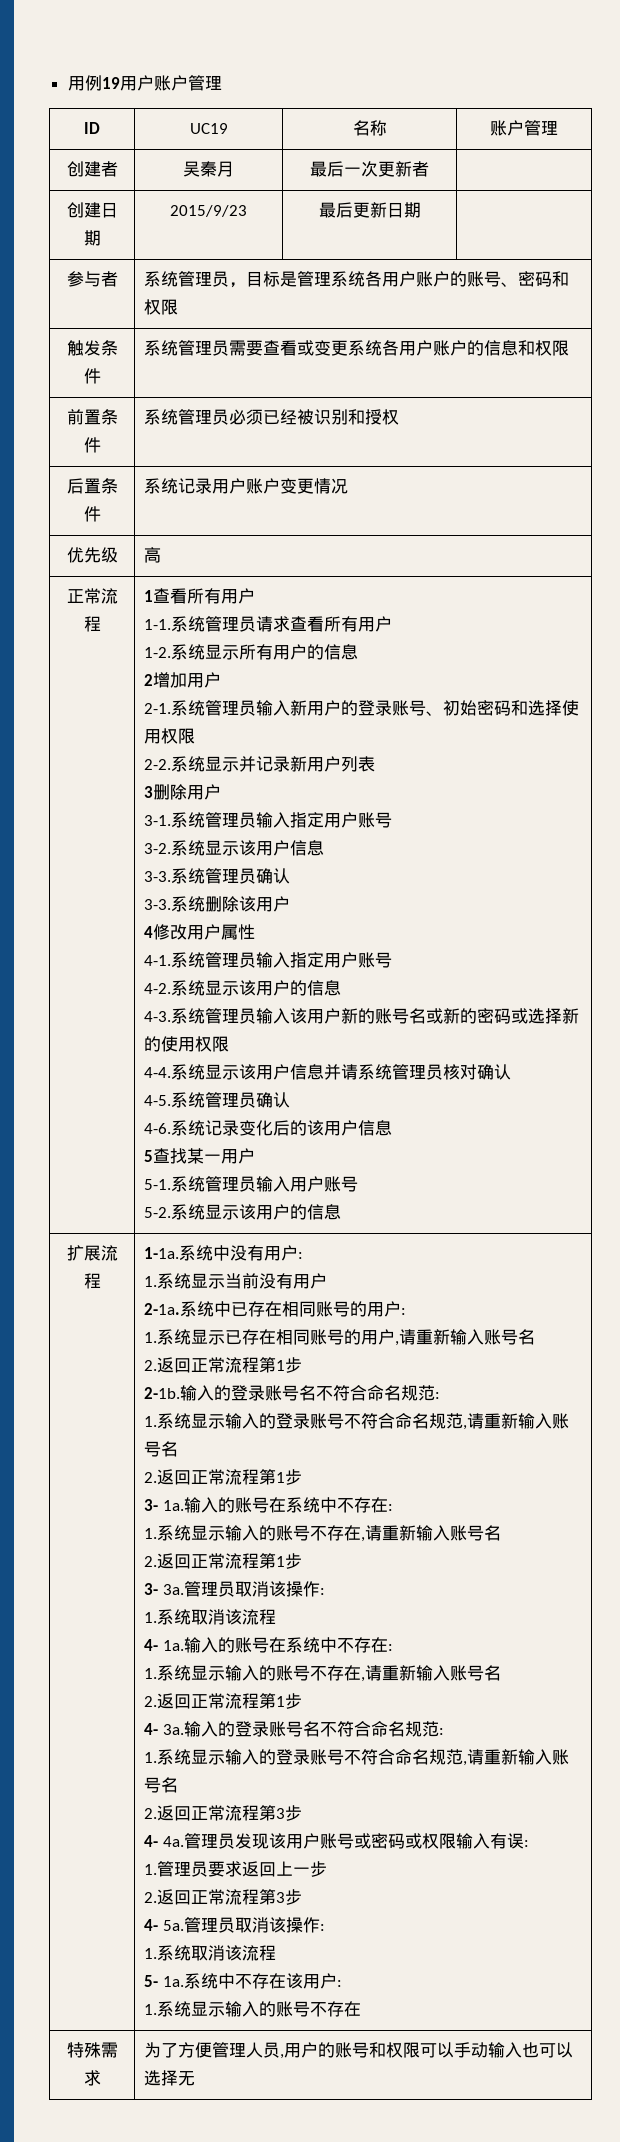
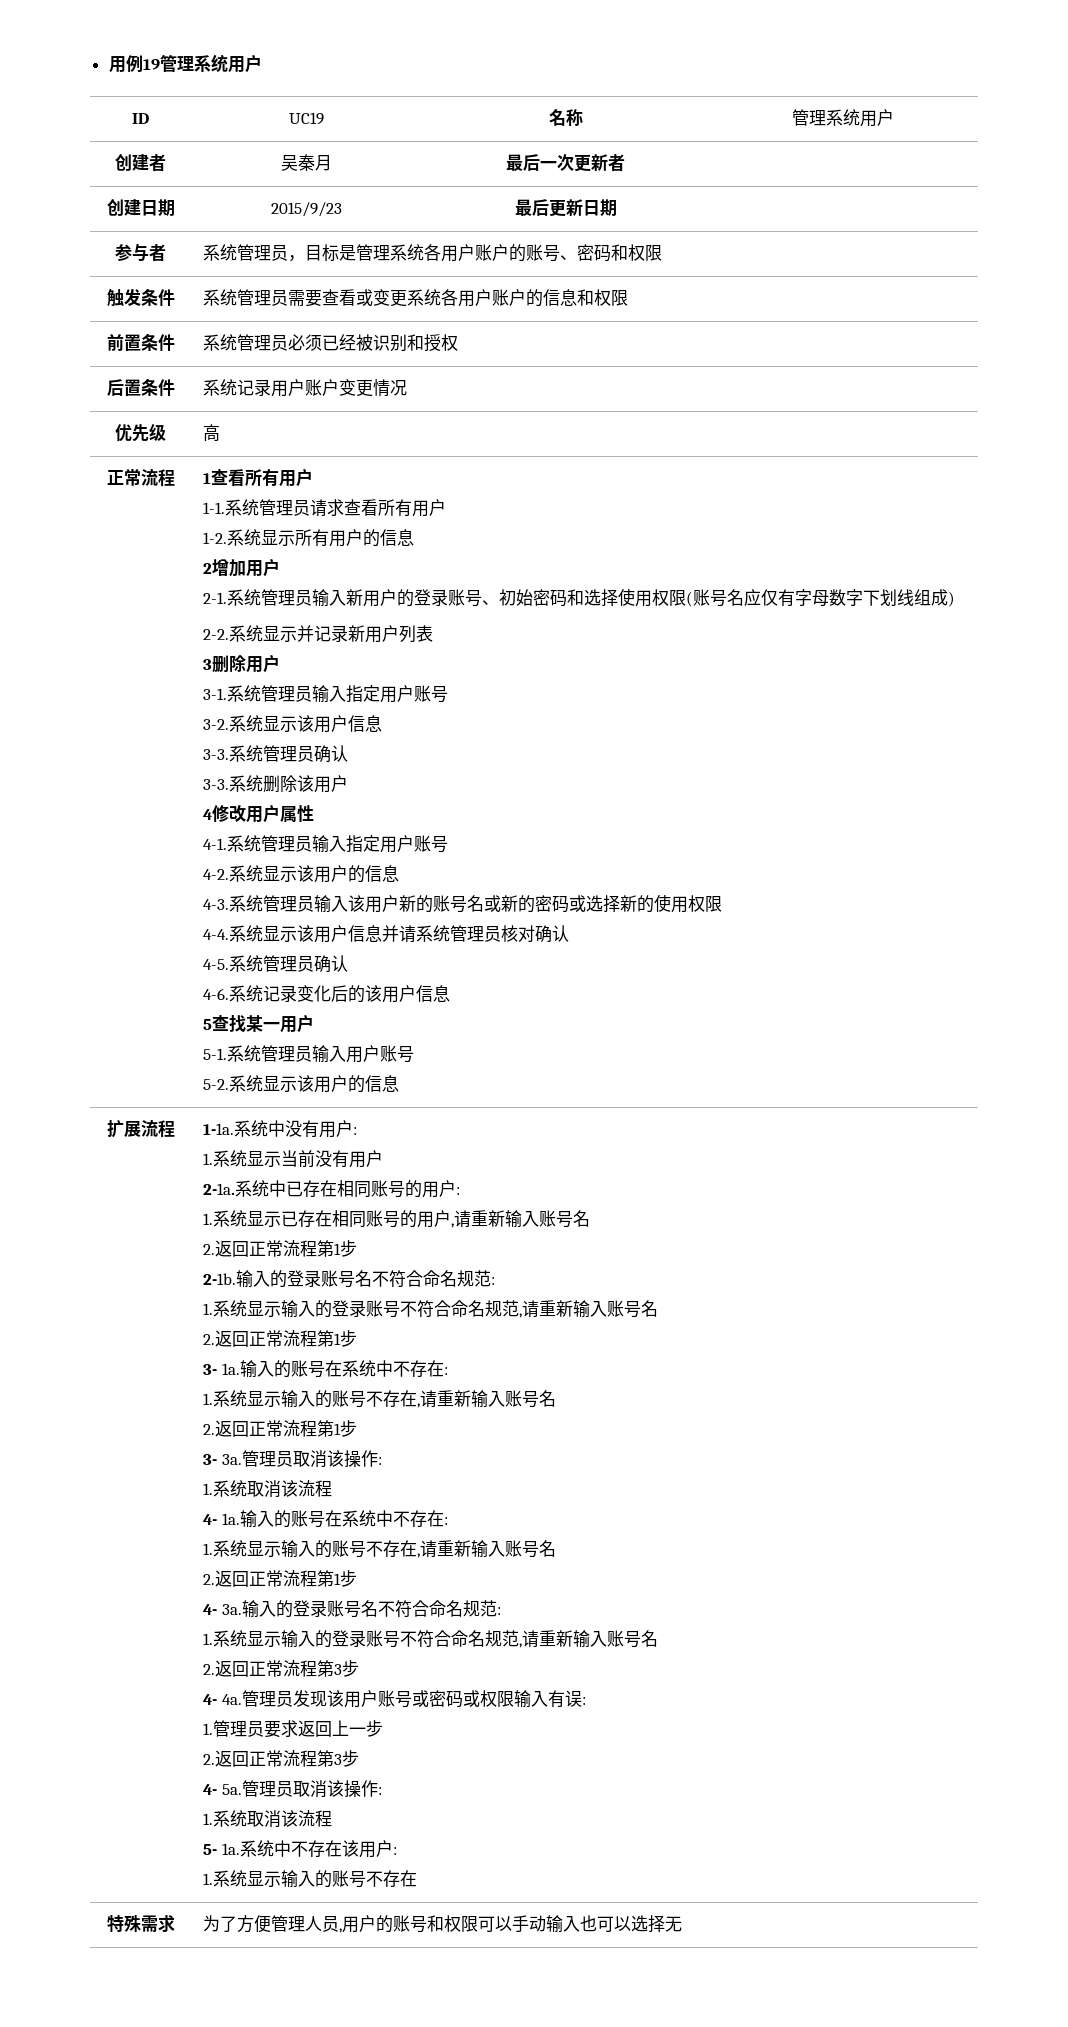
- 用例19用户账户管理
+ 用例19管理系统用户
- ID | UC19 | 名称 | 账户管理
+ ID | UC19 | 名称 | 管理系统用户
- 系统管理员输入新用户的登录账号、初始密码和选择使用权限
+ 系统管理员输入新用户的登录账号、初始密码和选择使用权限(账号名应仅有字母数字下划线组成)

